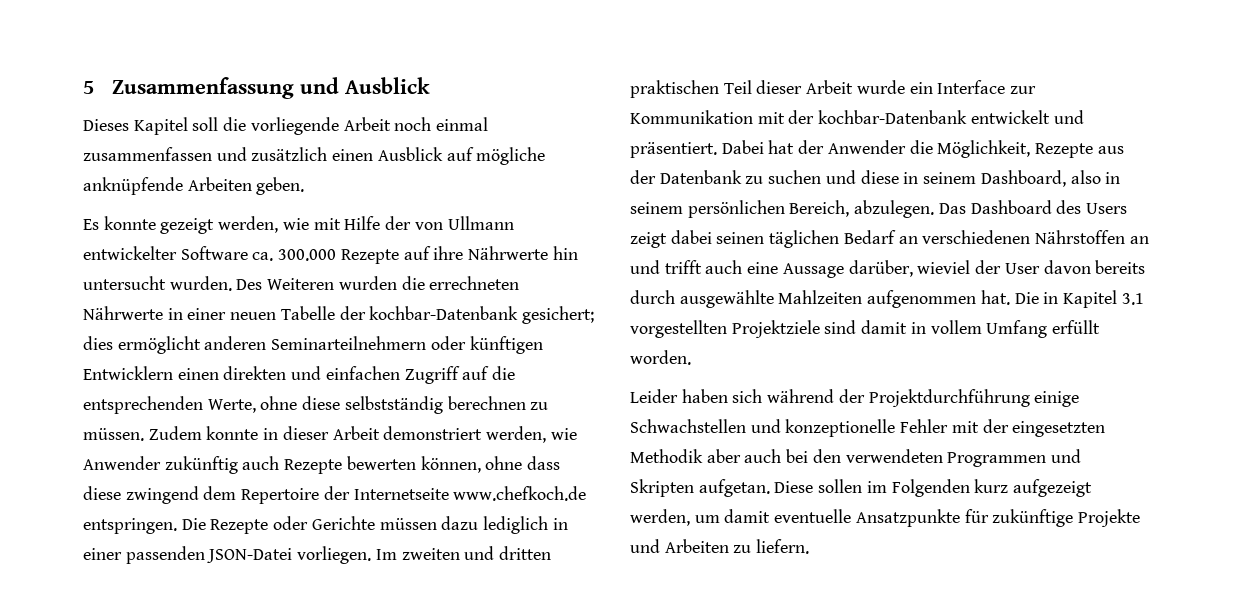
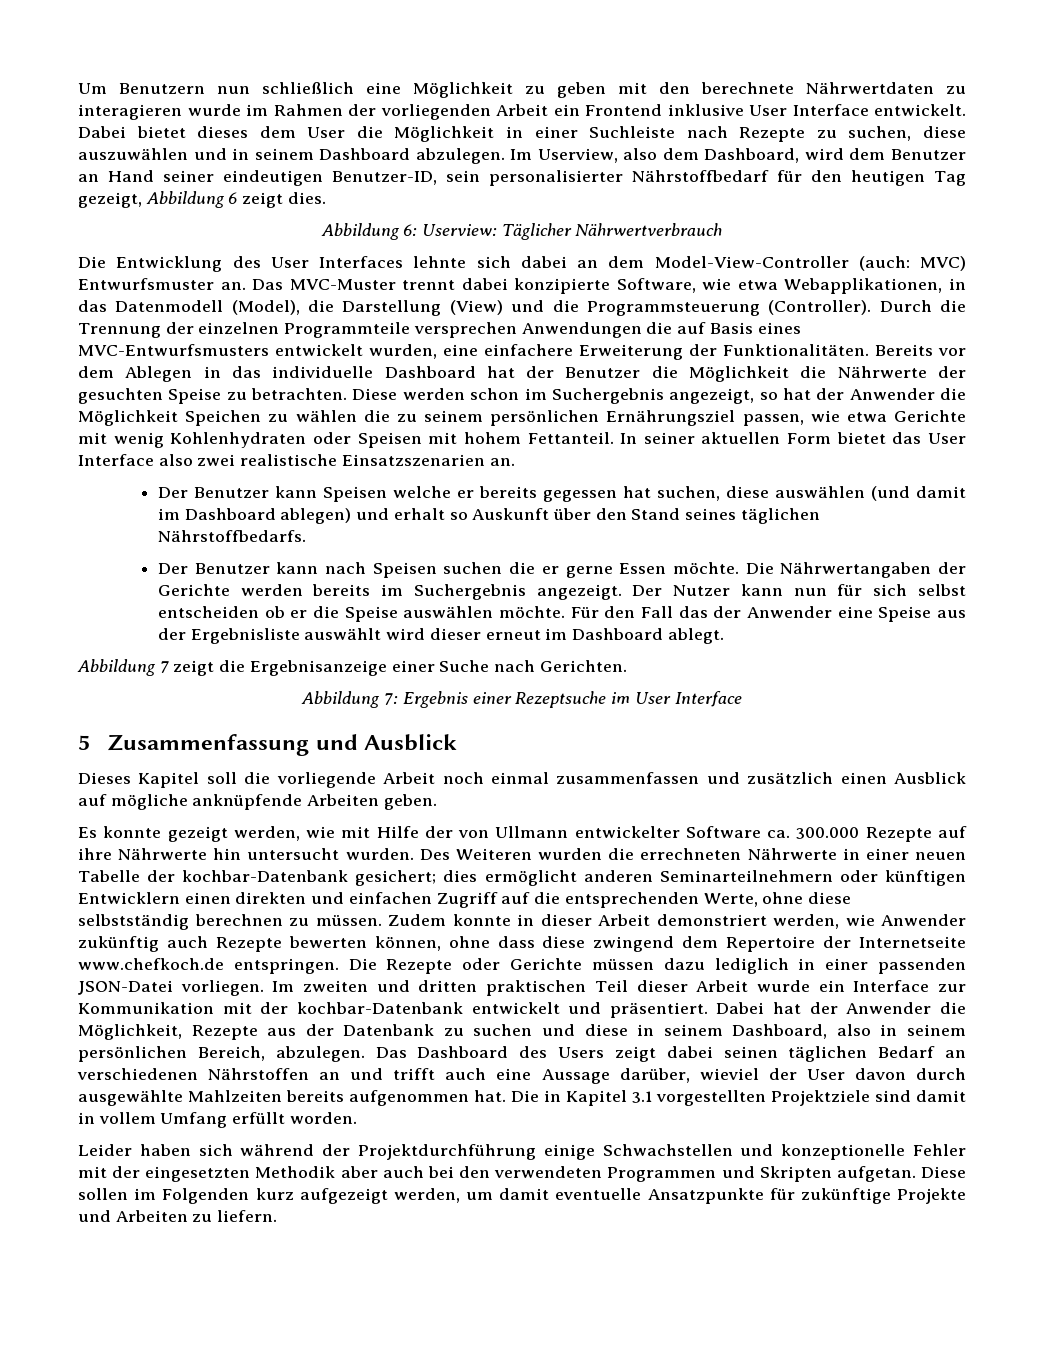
+ Um Benutzern nun schließlich eine Möglichkeit zu geben mit den berechnete Nährwertdaten zu interagieren wurde im Rahmen der vorliegenden Arbeit ein Frontend inklusive User Interface entwickelt. Dabei bietet dieses dem User die Möglichkeit in einer Suchleiste nach Rezepte zu suchen, diese auszuwählen und in seinem Dashboard abzulegen. Im Userview, also dem Dashboard, wird dem Benutzer an Hand seiner eindeutigen Benutzer-ID, sein personalisierter Nährstoffbedarf für den heutigen Tag gezeigt, Abbildung 6 zeigt dies.
+ Abbildung 6: Userview: Täglicher Nährwertverbrauch
+ Die Entwicklung des User Interfaces lehnte sich dabei an dem Model-View-Controller (auch: MVC) Entwurfsmuster an. Das MVC-Muster trennt dabei konzipierte Software, wie etwa Webapplikationen, in das Datenmodell (Model), die Darstellung (View) und die Programmsteuerung (Controller). Durch die Trennung der einzelnen Programmteile versprechen Anwendungen die auf Basis eines MVC-Entwurfsmusters entwickelt wurden, eine einfachere Erweiterung der Funktionalitäten. Bereits vor dem Ablegen in das individuelle Dashboard hat der Benutzer die Möglichkeit die Nährwerte der gesuchten Speise zu betrachten. Diese werden schon im Suchergebnis angezeigt, so hat der Anwender die Möglichkeit Speichen zu wählen die zu seinem persönlichen Ernährungsziel passen, wie etwa Gerichte mit wenig Kohlenhydraten oder Speisen mit hohem Fettanteil. In seiner aktuellen Form bietet das User Interface also zwei realistische Einsatzszenarien an.
+ Der Benutzer kann Speisen welche er bereits gegessen hat suchen, diese auswählen (und damit im Dashboard ablegen) und erhalt so Auskunft über den Stand seines täglichen Nährstoffbedarfs.
+ Der Benutzer kann nach Speisen suchen die er gerne Essen möchte. Die Nährwertangaben der Gerichte werden bereits im Suchergebnis angezeigt. Der Nutzer kann nun für sich selbst entscheiden ob er die Speise auswählen möchte. Für den Fall das der Anwender eine Speise aus der Ergebnisliste auswählt wird dieser erneut im Dashboard ablegt.
+ Abbildung 7 zeigt die Ergebnisanzeige einer Suche nach Gerichten.
+ Abbildung 7: Ergebnis einer Rezeptsuche im User Interface
- Das Dashboard des Users zeigt dabei seinen täglichen Bedarf an verschiedenen Nährstoffen an und trifft auch eine Aussage darüber, wieviel der User davon bereits durch ausgewählte Mahlzeiten aufgenommen hat.
+ Das Dashboard des Users zeigt dabei seinen täglichen Bedarf an verschiedenen Nährstoffen an und trifft auch eine Aussage darüber, wieviel der User davon durch ausgewählte Mahlzeiten bereits aufgenommen hat.

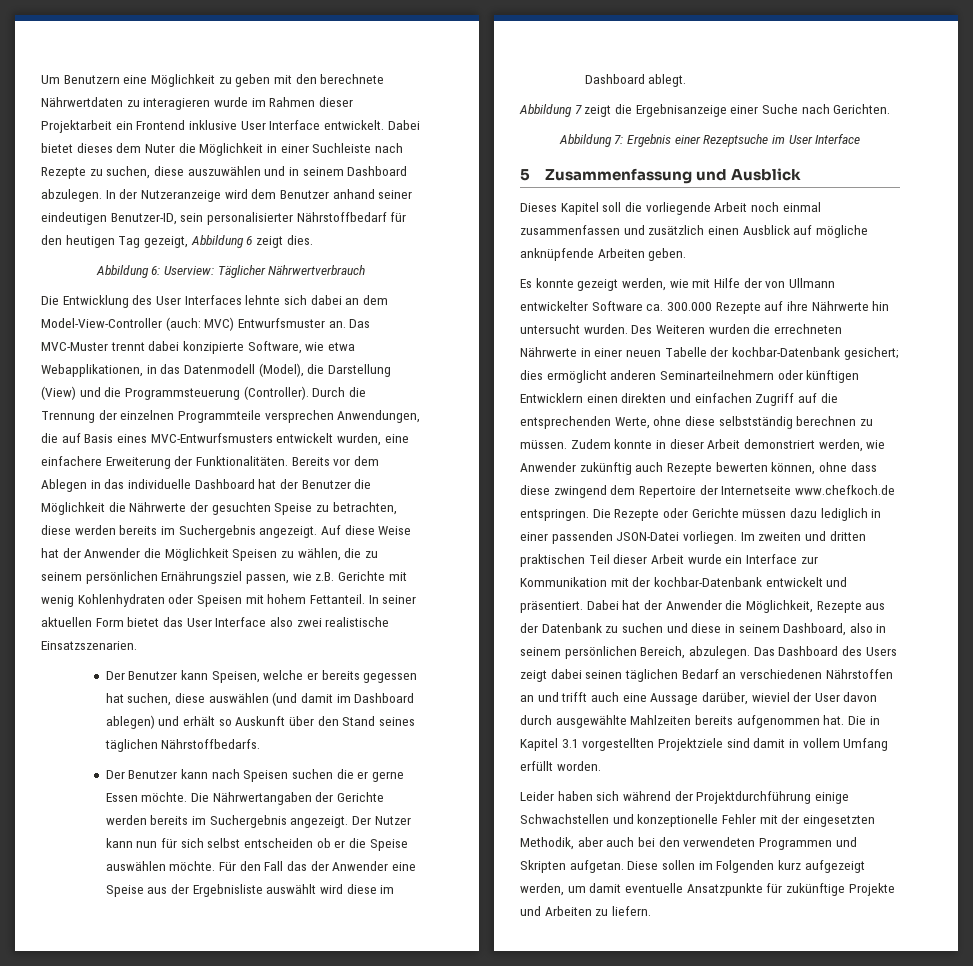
- Um Benutzern nun schließlich eine Möglichkeit zu geben mit den berechnete Nährwertdaten zu interagieren wurde im Rahmen der vorliegenden Arbeit ein Frontend inklusive User Interface entwickelt.
+ Um Benutzern eine Möglichkeit zu geben mit den berechnete Nährwertdaten zu interagieren wurde im Rahmen dieser Projektarbeit ein Frontend inklusive User Interface entwickelt.
- Dabei bietet dieses dem User die Möglichkeit in einer Suchleiste nach Rezepte zu suchen, diese auszuwählen und in seinem Dashboard abzulegen.
+ Dabei bietet dieses dem Nuter die Möglichkeit in einer Suchleiste nach Rezepte zu suchen, diese auszuwählen und in seinem Dashboard abzulegen.
- Im Userview, also dem Dashboard, wird dem Benutzer an Hand seiner eindeutigen Benutzer-ID, sein personalisierter Nährstoffbedarf für den heutigen Tag gezeigt, Abbildung 6 zeigt dies.
+ In der Nutzeranzeige wird dem Benutzer anhand seiner eindeutigen Benutzer-ID, sein personalisierter Nährstoffbedarf für den heutigen Tag gezeigt, Abbildung 6 zeigt dies.
- Durch die Trennung der einzelnen Programmteile versprechen Anwendungen die auf Basis eines MVC-Entwurfsmusters entwickelt wurden, eine einfachere Erweiterung der Funktionalitäten.
+ Durch die Trennung der einzelnen Programmteile versprechen Anwendungen, die auf Basis eines MVC-Entwurfsmusters entwickelt wurden, eine einfachere Erweiterung der Funktionalitäten.
- Bereits vor dem Ablegen in das individuelle Dashboard hat der Benutzer die Möglichkeit die Nährwerte der gesuchten Speise zu betrachten. Diese werden schon im Suchergebnis angezeigt, so hat der Anwender die Möglichkeit Speichen zu wählen die zu seinem persönlichen Ernährungsziel passen, wie etwa Gerichte mit wenig Kohlenhydraten oder Speisen mit hohem Fettanteil.
+ Bereits vor dem Ablegen in das individuelle Dashboard hat der Benutzer die Möglichkeit die Nährwerte der gesuchten Speise zu betrachten, diese werden bereits im Suchergebnis angezeigt. Auf diese Weise hat der Anwender die Möglichkeit Speisen zu wählen, die zu seinem persönlichen Ernährungsziel passen, wie z.B. Gerichte mit wenig Kohlenhydraten oder Speisen mit hohem Fettanteil.
- In seiner aktuellen Form bietet das User Interface also zwei realistische Einsatzszenarien an.
- Der Benutzer kann Speisen welche er bereits gegessen hat suchen, diese auswählen (und damit im Dashboard ablegen) und erhalt so Auskunft über den Stand seines täglichen Nährstoffbedarfs.
+ In seiner aktuellen Form bietet das User Interface also zwei realistische Einsatzszenarien.
+ Der Benutzer kann Speisen, welche er bereits gegessen hat suchen, diese auswählen (und damit im Dashboard ablegen) und erhält so Auskunft über den Stand seines täglichen Nährstoffbedarfs.
- Für den Fall das der Anwender eine Speise aus der Ergebnisliste auswählt wird dieser erneut im Dashboard ablegt.
+ Für den Fall das der Anwender eine Speise aus der Ergebnisliste auswählt wird diese im Dashboard ablegt.
- Leider haben sich während der Projektdurchführung einige Schwachstellen und konzeptionelle Fehler mit der eingesetzten Methodik aber auch bei den verwendeten Programmen und Skripten aufgetan.
+ Leider haben sich während der Projektdurchführung einige Schwachstellen und konzeptionelle Fehler mit der eingesetzten Methodik, aber auch bei den verwendeten Programmen und Skripten aufgetan.

